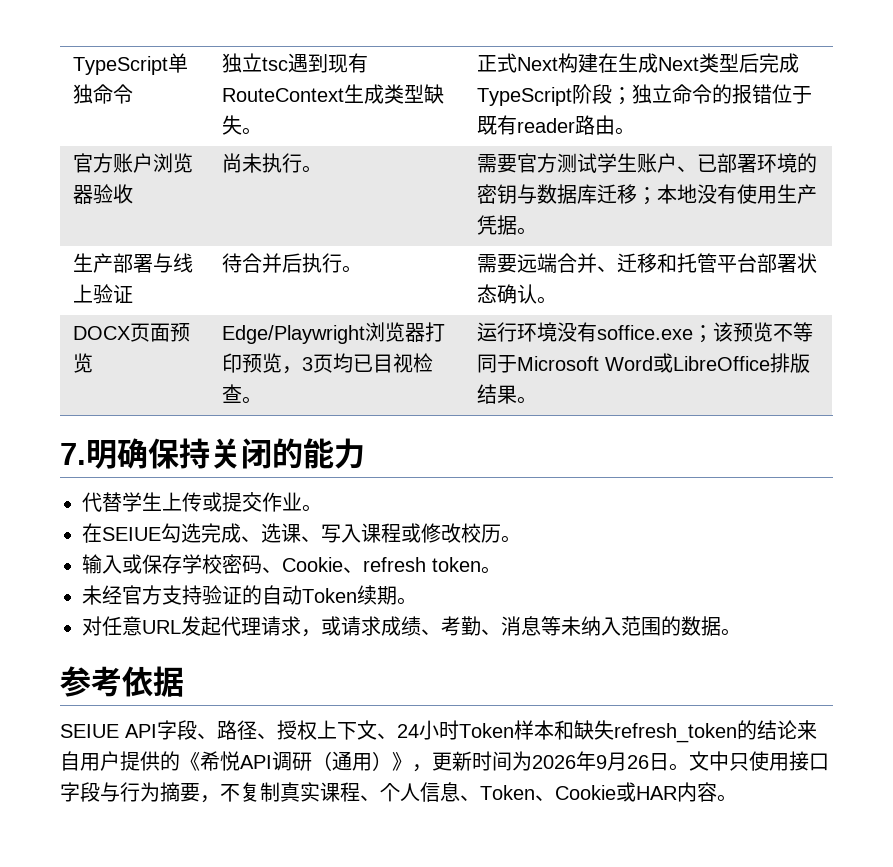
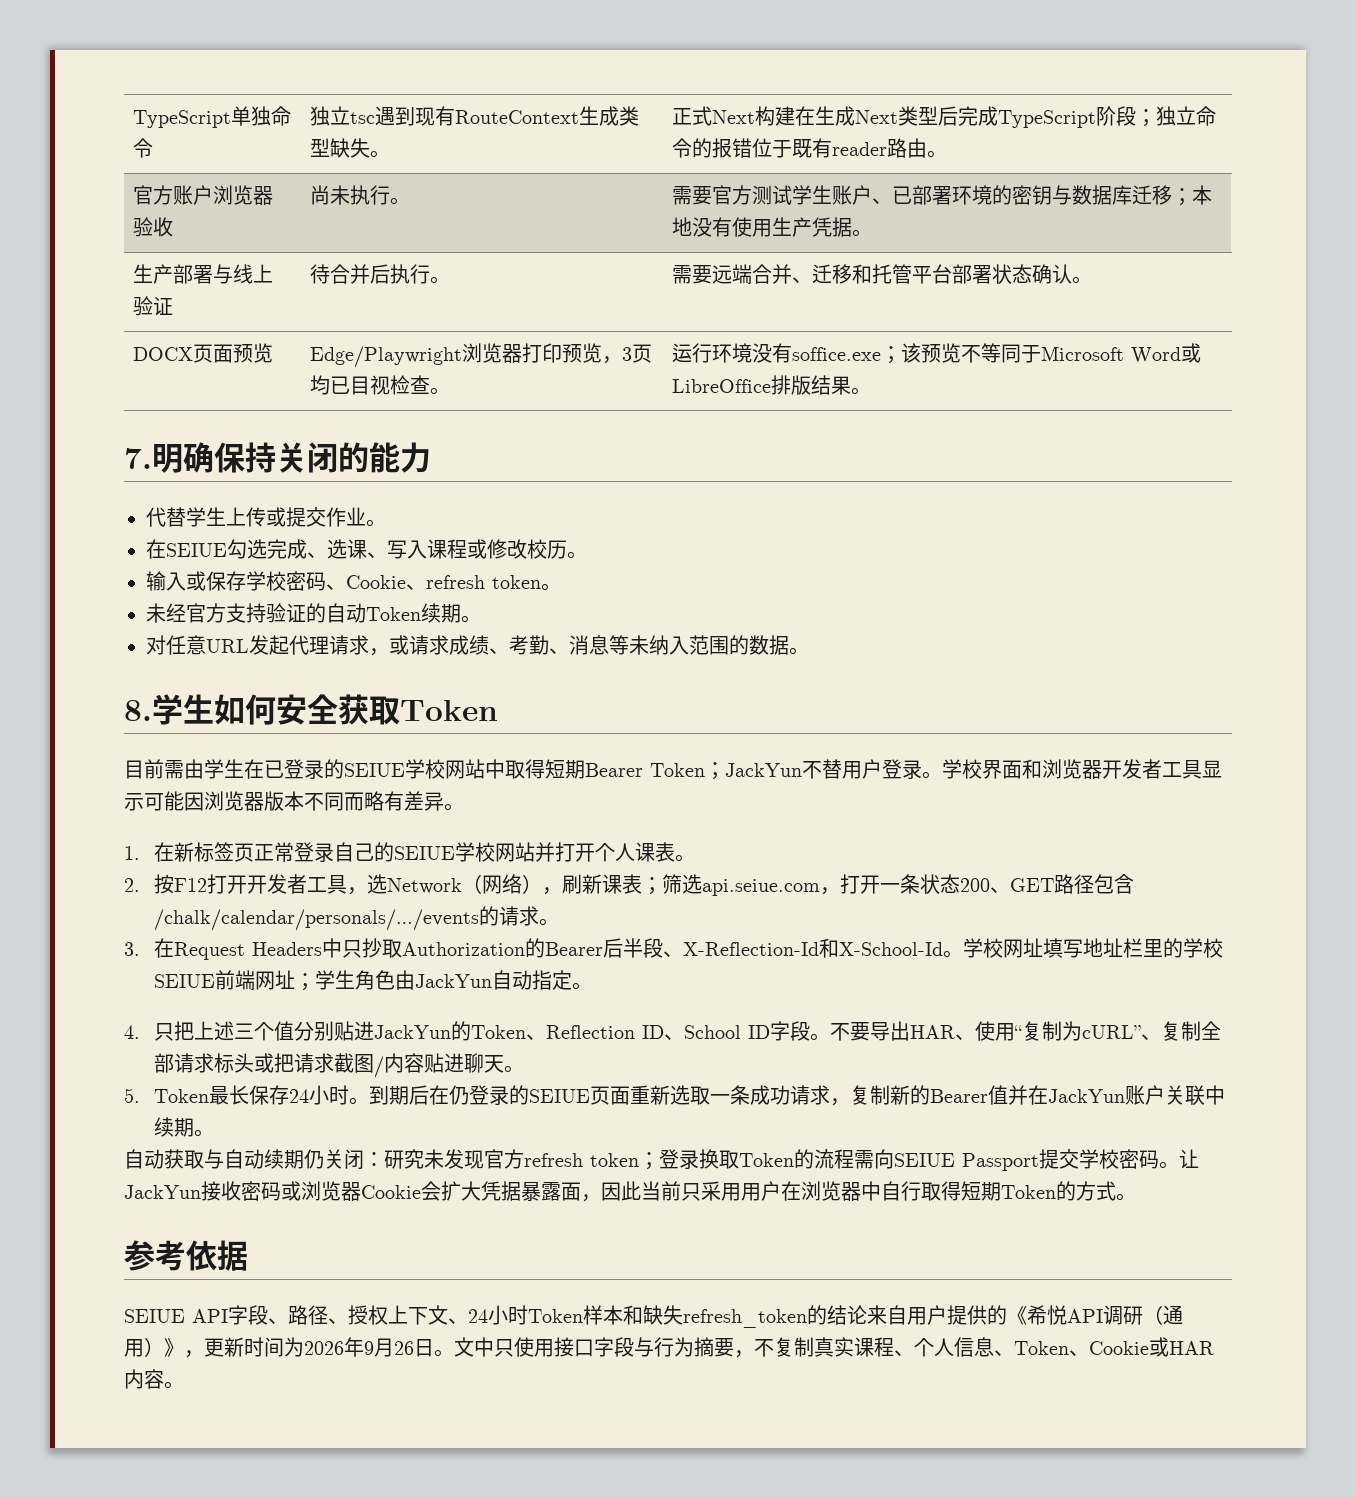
+ 8.学生如何安全获取Token
+ 目前需由学生在已登录的SEIUE学校网站中取得短期Bearer Token；JackYun不替用户登录。学校界面和浏览器开发者工具显示可能因浏览器版本不同而略有差异。
+ 1.在新标签页正常登录自己的SEIUE学校网站并打开个人课表。
+ 2.按F12打开开发者工具，选Network（网络），刷新课表；筛选api.seiue.com，打开一条状态200、GET路径包含/chalk/calendar/personals/…/events的请求。
+ 3.在Request Headers中只抄取Authorization的Bearer后半段、X-Reflection-Id和X-School-Id。学校网址填写地址栏里的学校SEIUE前端网址；学生角色由JackYun自动指定。
+ 4.只把上述三个值分别贴进JackYun的Token、Reflection ID、School ID字段。不要导出HAR、使用“复制为cURL”、复制全部请求标头或把请求截图/内容贴进聊天。
+ 5. Token最长保存24小时。到期后在仍登录的SEIUE页面重新选取一条成功请求，复制新的Bearer值并在JackYun账户关联中续期。
+ 自动获取与自动续期仍关闭：研究未发现官方refresh token；登录换取Token的流程需向SEIUE Passport提交学校密码。让JackYun接收密码或浏览器Cookie会扩大凭据暴露面，因此当前只采用用户在浏览器中自行取得短期Token的方式。

